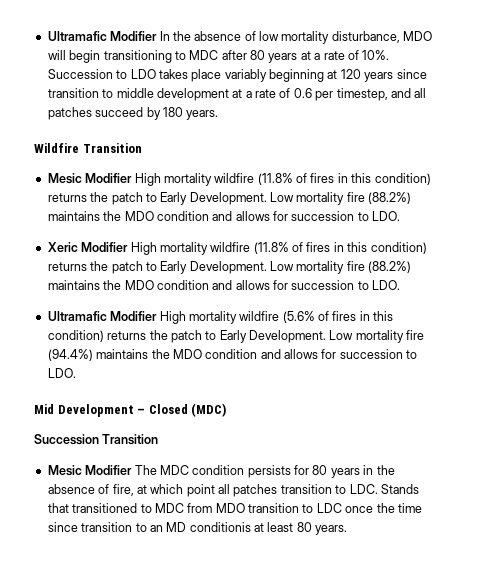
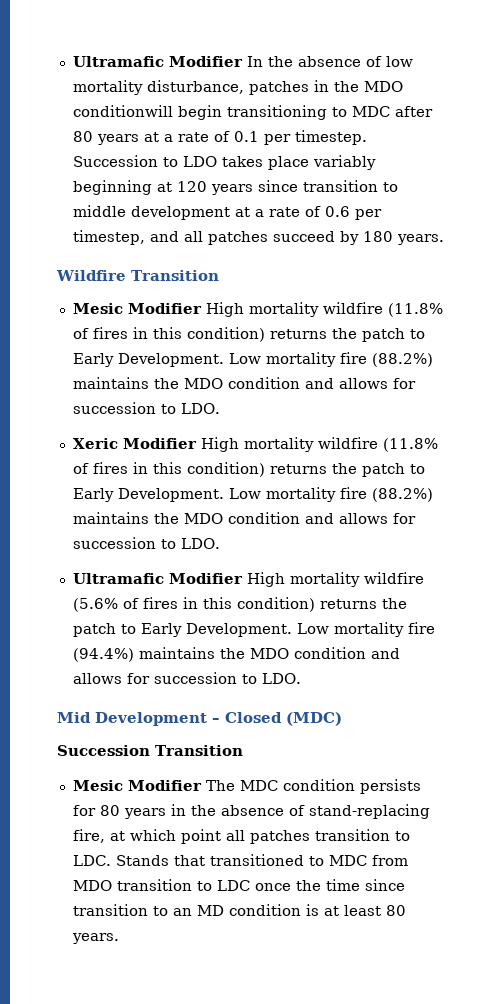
- Ultramafic Modifier In the absence of low mortality disturbance, MDO will begin transitioning to MDC after 80 years at a rate of 10%.
+ Ultramafic Modifier In the absence of low mortality disturbance, patches in the MDO conditionwill begin transitioning to MDC after 80 years at a rate of 0.1 per timestep.
- Mesic Modifier The MDC condition persists for 80 years in the absence of fire, at which point all patches transition to LDC. Stands that transitioned to MDC from MDO transition to LDC once the time since transition to an MD conditionis at least 80 years.
+ Mesic Modifier The MDC condition persists for 80 years in the absence of stand-replacing fire, at which point all patches transition to LDC. Stands that transitioned to MDC from MDO transition to LDC once the time since transition to an MD condition is at least 80 years.

